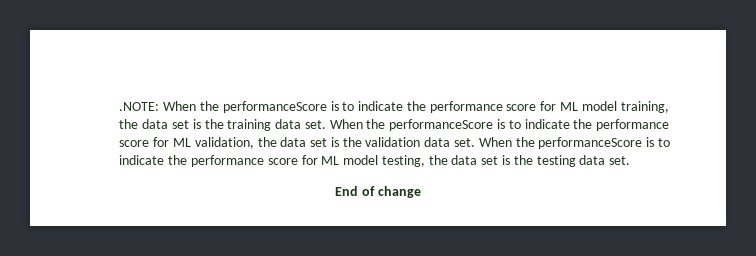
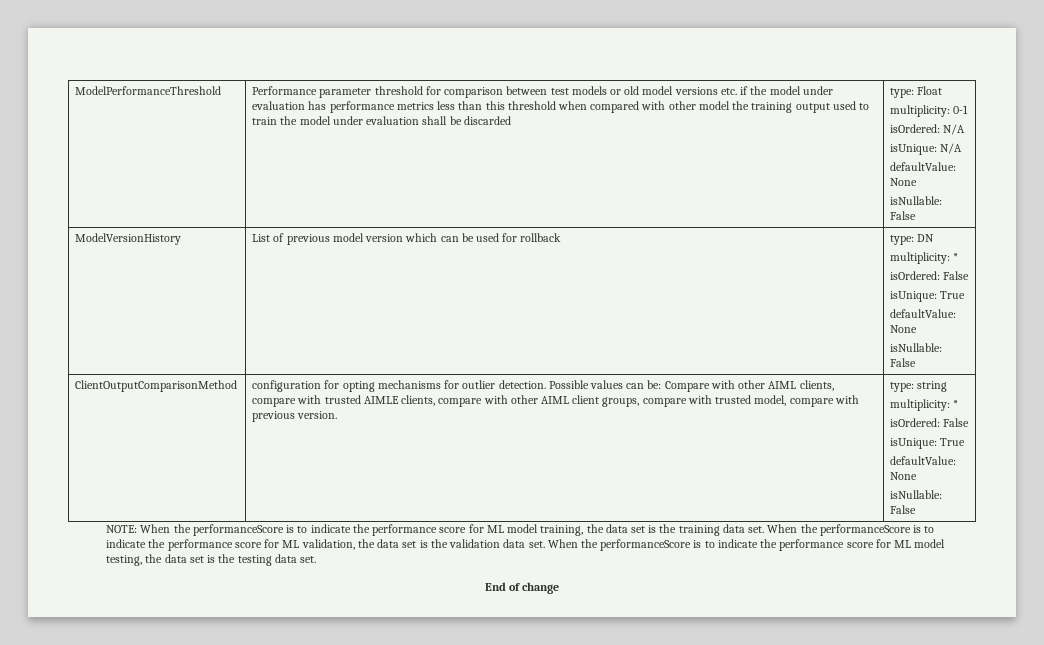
- .NOTE: When the performanceScore is to indicate the performance score for ML model training, the data set is the training data set.
+ ModelPerformanceThreshold | Performance parameter threshold for comparison between test models or old model versions etc. if the model under evaluation has performance metrics less than this threshold when compared with other model the training output used to train the model under evaluation shall be discarded | type: Float
+ multiplicity: 0-1
+ isOrdered: N/A
+ isUnique: N/A
+ defaultValue: None
+ isNullable: False
+ ModelVersionHistory | List of previous model version which can be used for rollback | type: DN
+ multiplicity: *
+ isOrdered: False
+ isUnique: True
+ defaultValue: None
+ isNullable: False
+ ClientOutputComparisonMethod | configuration for opting mechanisms for outlier detection. Possible values can be: Compare with other AIML clients, compare with trusted AIMLE clients, compare with other AIML client groups, compare with trusted model, compare with previous version. | type: string
+ multiplicity: *
+ isOrdered: False
+ isUnique: True
+ defaultValue: None
+ isNullable: False
+ NOTE: When the performanceScore is to indicate the performance score for ML model training, the data set is the training data set.

